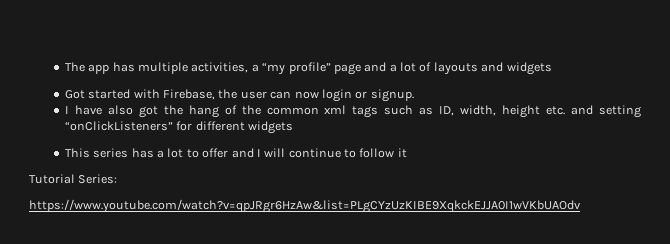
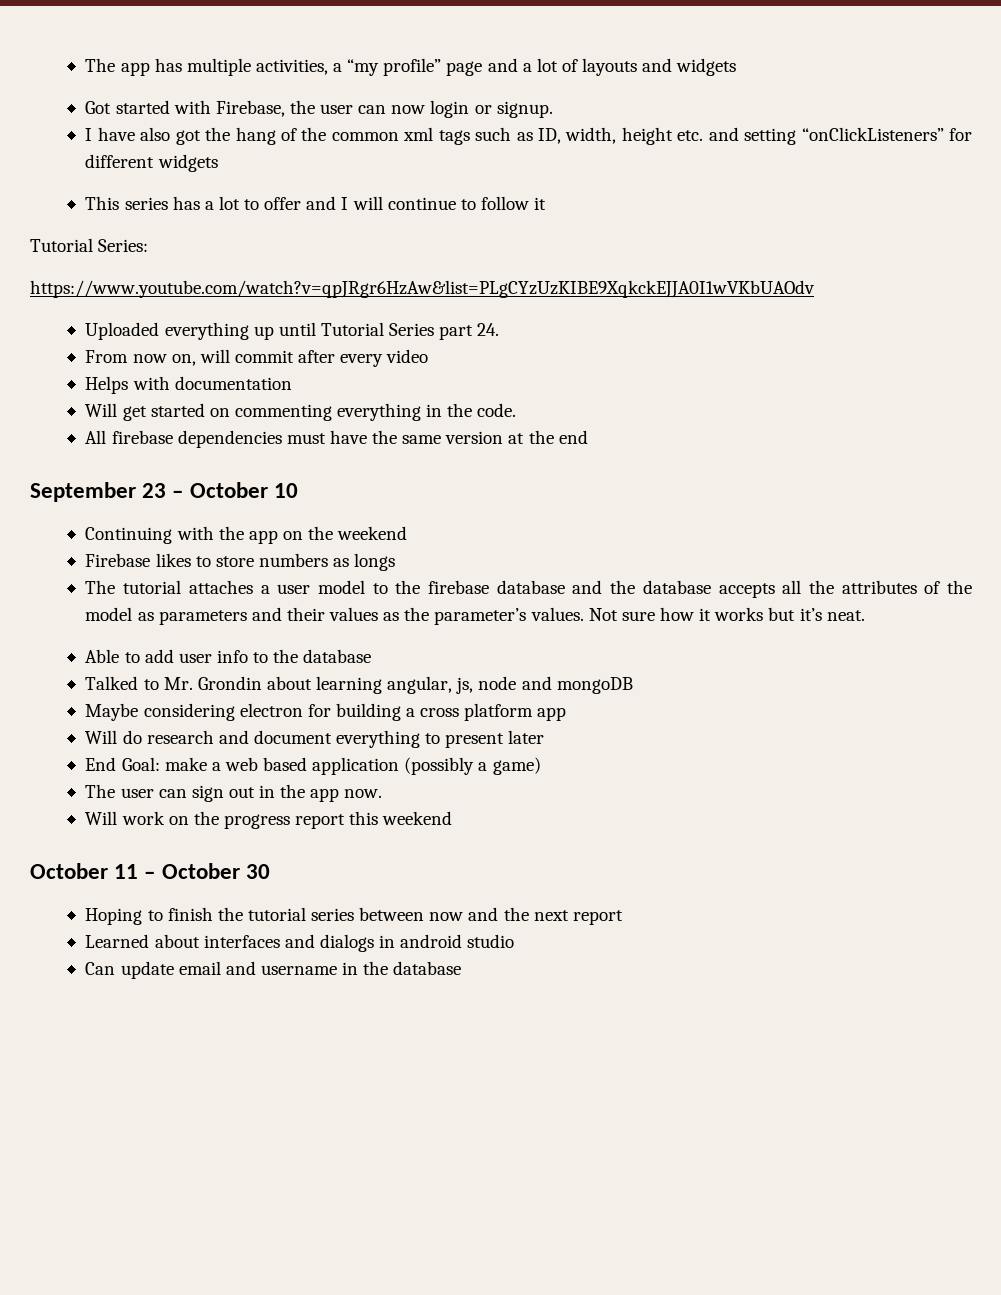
+ Uploaded everything up until Tutorial Series part 24.
+ From now on, will commit after every video
+ Helps with documentation
+ Will get started on commenting everything in the code.
+ All firebase dependencies must have the same version at the end
+ September 23 – October 10
+ Continuing with the app on the weekend
+ Firebase likes to store numbers as longs
+ The tutorial attaches a user model to the firebase database and the database accepts all the attributes of the model as parameters and their values as the parameter’s values. Not sure how it works but it’s neat.
+ Able to add user info to the database
+ Talked to Mr. Grondin about learning angular, js, node and mongoDB
+ Maybe considering electron for building a cross platform app
+ Will do research and document everything to present later
+ End Goal: make a web based application (possibly a game)
+ The user can sign out in the app now.
+ Will work on the progress report this weekend
+ October 11 – October 30
+ Hoping to finish the tutorial series between now and the next report
+ Learned about interfaces and dialogs in android studio
+ Can update email and username in the database

